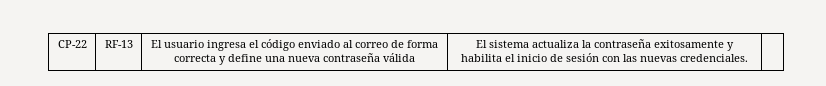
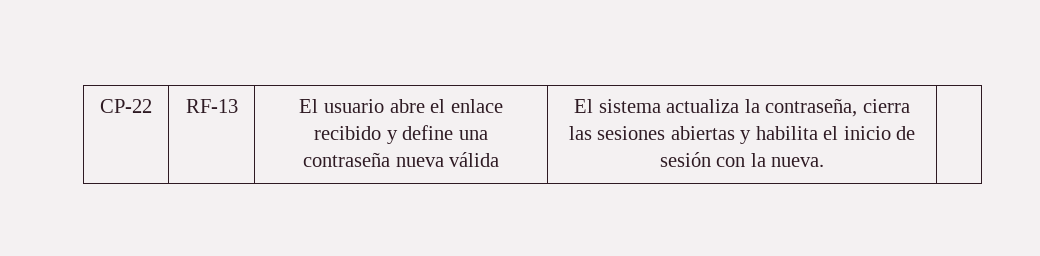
- CP-22 | RF-13 | El usuario ingresa el código enviado al correo de forma correcta y define una nueva contraseña válida | El sistema actualiza la contraseña exitosamente y habilita el inicio de sesión con las nuevas credenciales. |
+ CP-22 | RF-13 | El usuario abre el enlace recibido y define una contraseña nueva válida | El sistema actualiza la contraseña, cierra las sesiones abiertas y habilita el inicio de sesión con la nueva. |

